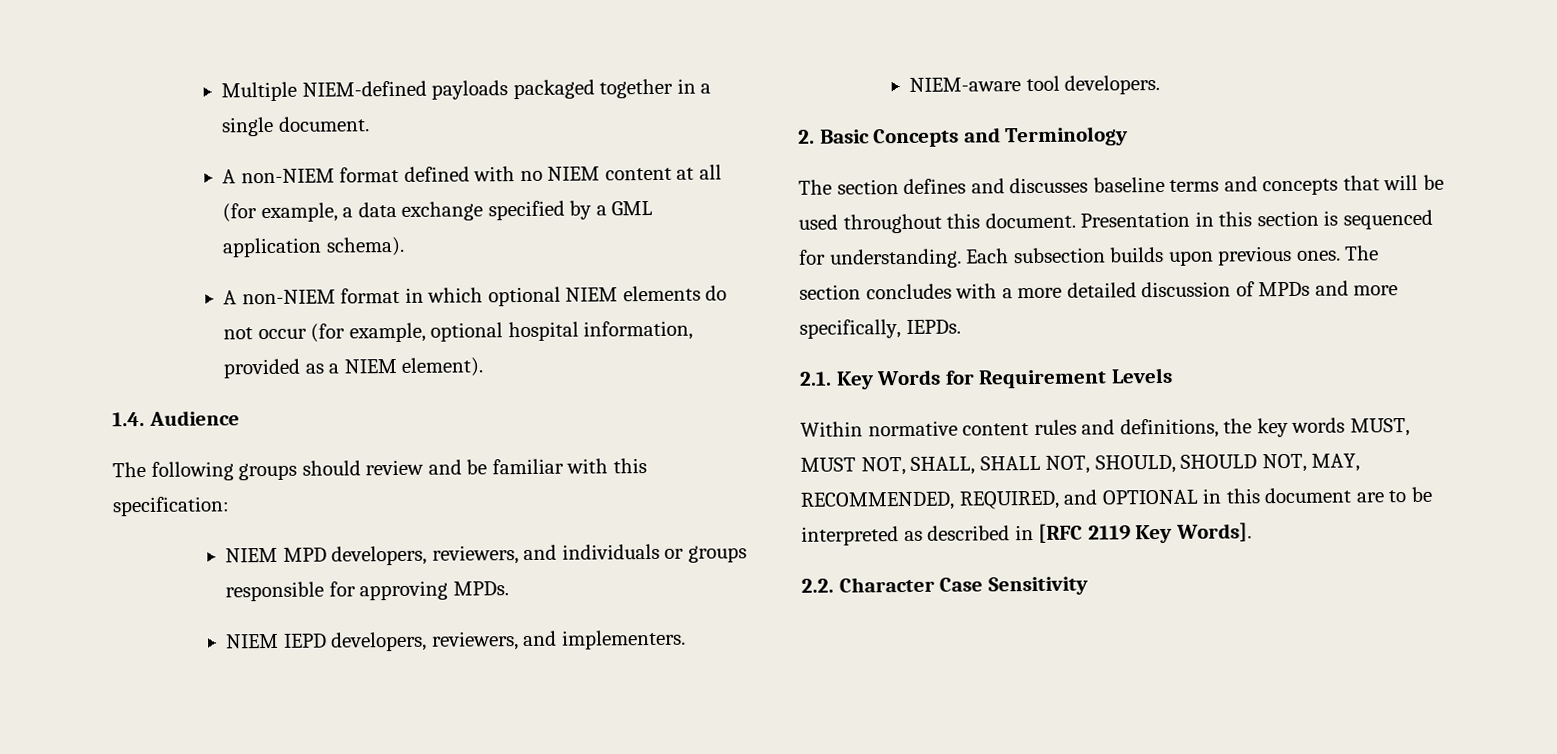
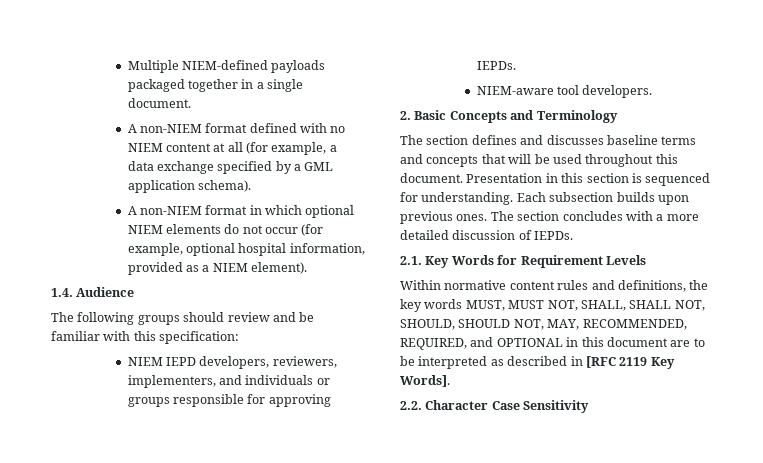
- NIEM MPD developers, reviewers, and individuals or groups responsible for approving MPDs.
- NIEM IEPD developers, reviewers, and implementers.
+ NIEM IEPD developers, reviewers, implementers, and individuals or groups responsible for approving IEPDs.
- The section concludes with a more detailed discussion of MPDs and more specifically, IEPDs.
+ The section concludes with a more detailed discussion of IEPDs.

